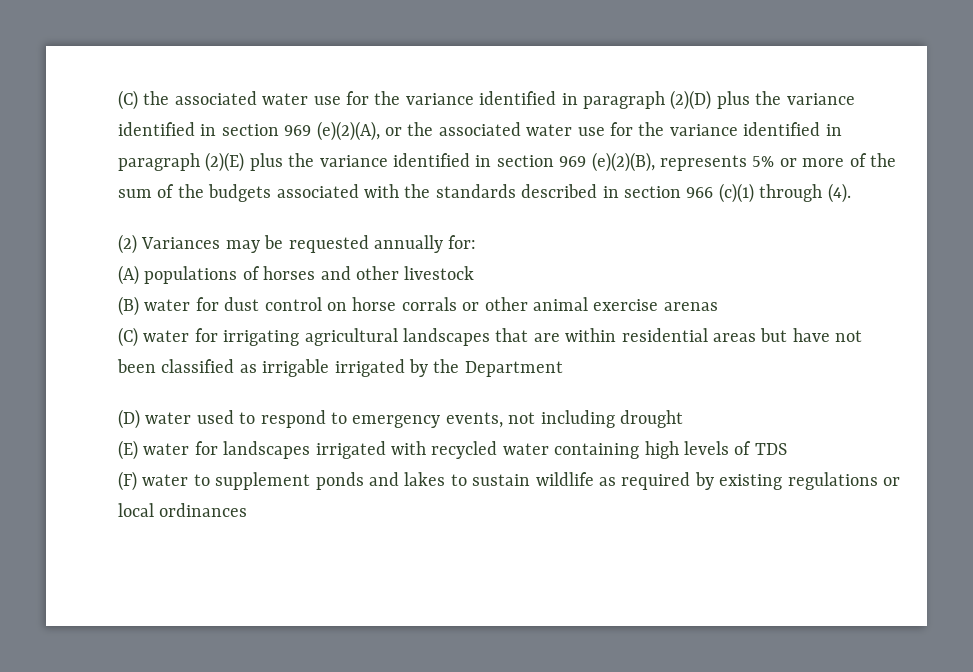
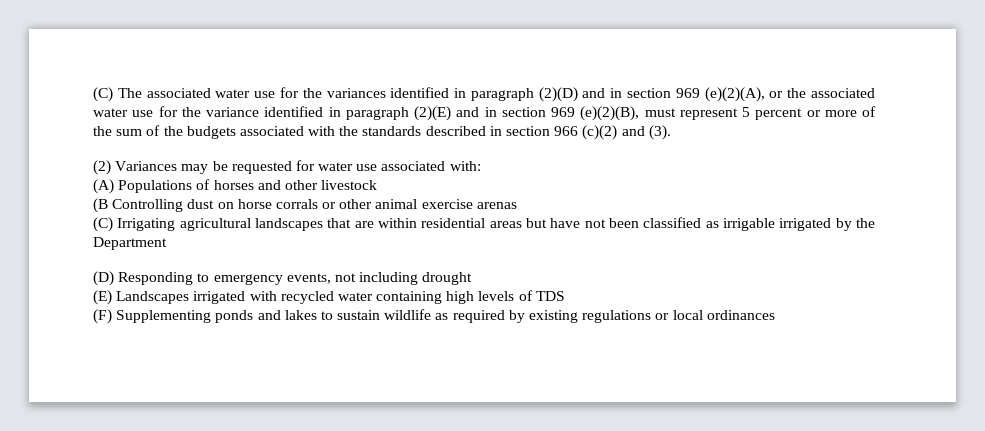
- (C) the associated water use for the variance identified in paragraph (2)(D) plus the variance identified in section 969 (e)(2)(A), or the associated water use for the variance identified in paragraph (2)(E) plus the variance identified in section 969 (e)(2)(B), represents 5% or more of the sum of the budgets associated with the standards described in section 966 (c)(1) through (4).
+ (C) The associated water use for the variances identified in paragraph (2)(D) and in section 969 (e)(2)(A), or the associated water use for the variance identified in paragraph (2)(E) and in section 969 (e)(2)(B), must represent 5 percent or more of the sum of the budgets associated with the standards described in section 966 (c)(2) and (3).
- (2) Variances may be requested annually for:
+ (2) Variances may be requested for water use associated with:
- (A) populations of horses and other livestock
+ (A) Populations of horses and other livestock
- (B) water for dust control on horse corrals or other animal exercise arenas
+ (B Controlling dust on horse corrals or other animal exercise arenas
- (C) water for irrigating agricultural landscapes that are within residential areas but have not been classified as irrigable irrigated by the Department
+ (C) Irrigating agricultural landscapes that are within residential areas but have not been classified as irrigable irrigated by the Department
- (D) water used to respond to emergency events, not including drought
+ (D) Responding to emergency events, not including drought
- (E) water for landscapes irrigated with recycled water containing high levels of TDS
+ (E) Landscapes irrigated with recycled water containing high levels of TDS
- (F) water to supplement ponds and lakes to sustain wildlife as required by existing regulations or local ordinances
+ (F) Supplementing ponds and lakes to sustain wildlife as required by existing regulations or local ordinances

